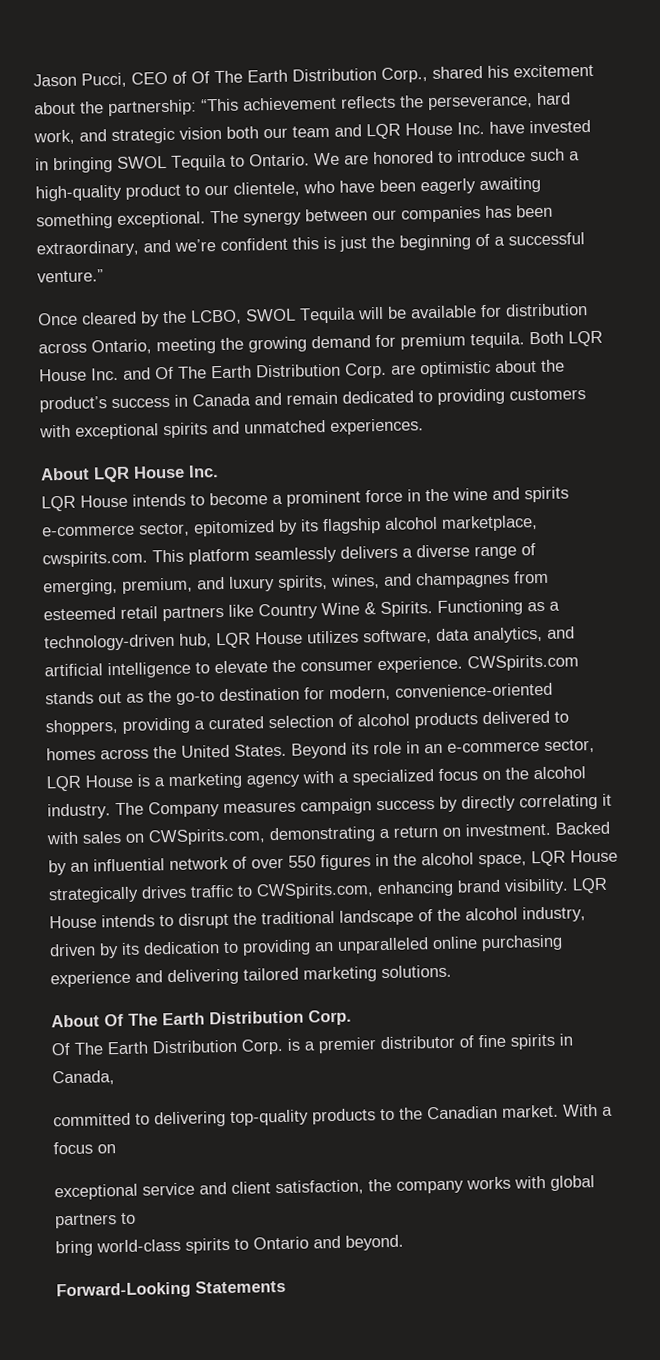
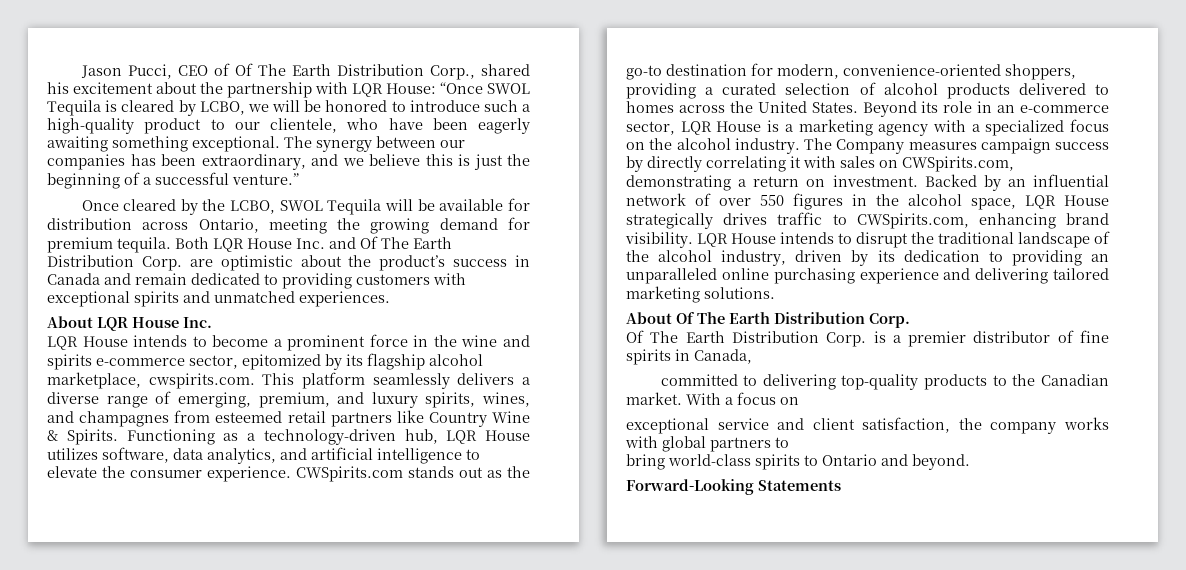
- Jason Pucci, CEO of Of The Earth Distribution Corp., shared his excitement about the partnership: “This achievement reflects the perseverance, hard work, and strategic vision both our team and LQR House Inc. have invested in bringing SWOL Tequila to Ontario. We are honored to introduce such a high-quality product to our clientele, who have been eagerly awaiting something exceptional.
+ Jason Pucci, CEO of Of The Earth Distribution Corp., shared his excitement about the partnership with LQR House: “Once SWOL Tequila is cleared by LCBO, we will be honored to introduce such a high-quality product to our clientele, who have been eagerly awaiting something exceptional.
- The synergy between our companies has been extraordinary, and we’re confident this is just the beginning of a successful venture.”
+ The synergy between our companies has been extraordinary, and we believe this is just the beginning of a successful venture.”

